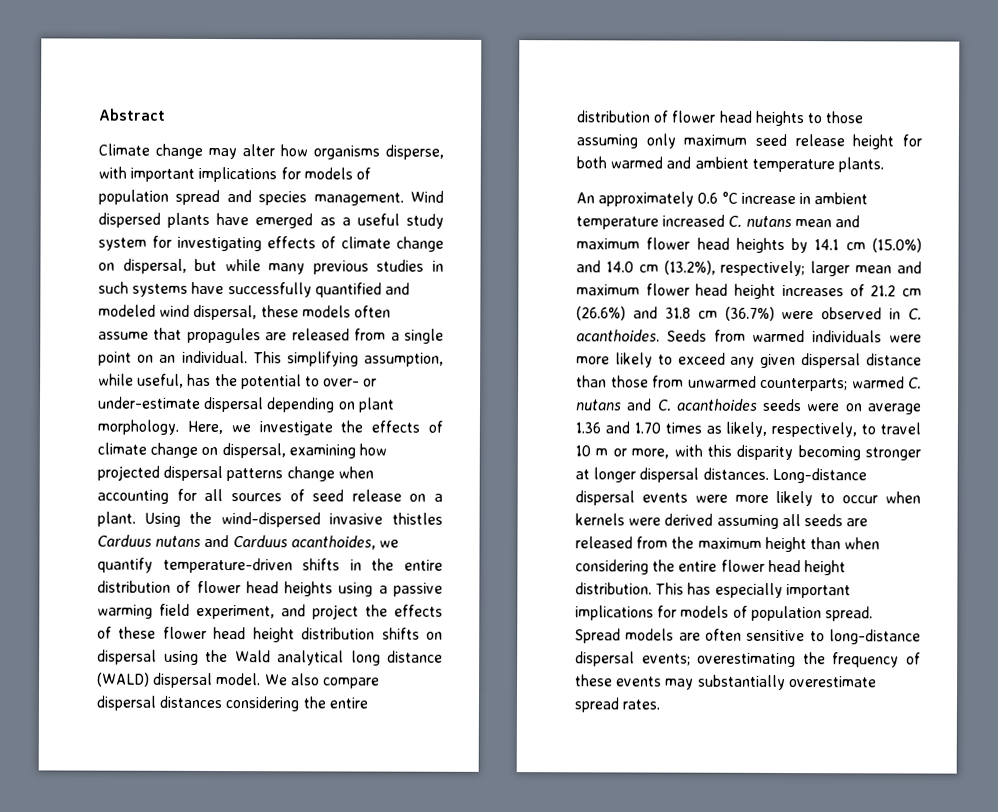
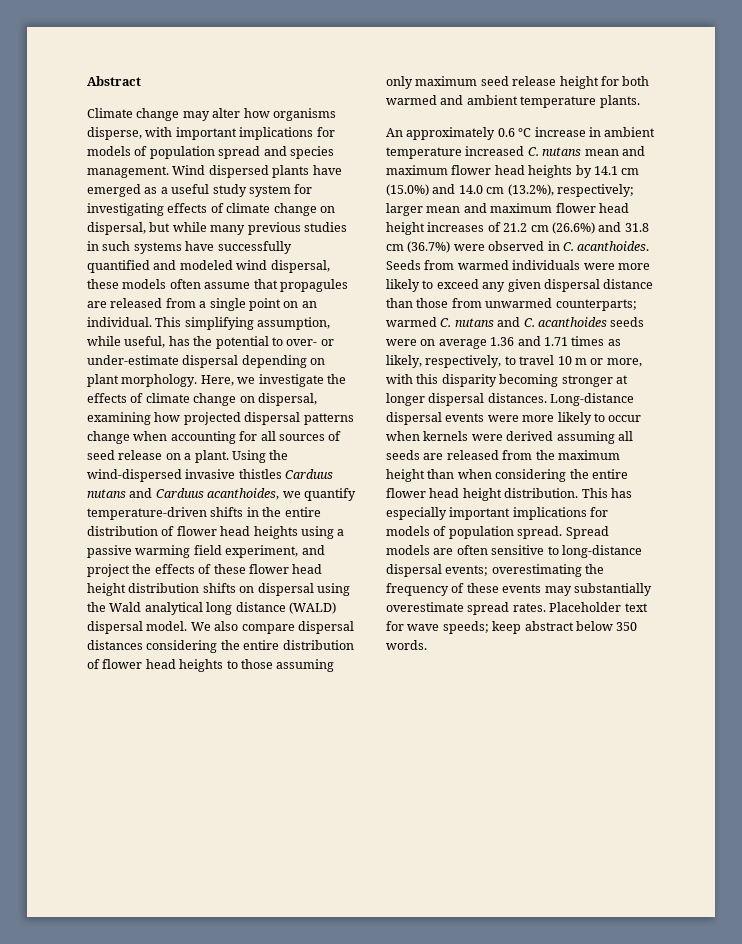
- Seeds from warmed individuals were more likely to exceed any given dispersal distance than those from unwarmed counterparts; warmed C. nutans and C. acanthoides seeds were on average 1.36 and 1.70 times as likely, respectively, to travel 10 m or more, with this disparity becoming stronger at longer dispersal distances.
+ Seeds from warmed individuals were more likely to exceed any given dispersal distance than those from unwarmed counterparts; warmed C. nutans and C. acanthoides seeds were on average 1.36 and 1.71 times as likely, respectively, to travel 10 m or more, with this disparity becoming stronger at longer dispersal distances.
+ Placeholder text for wave speeds; keep abstract below 350 words.

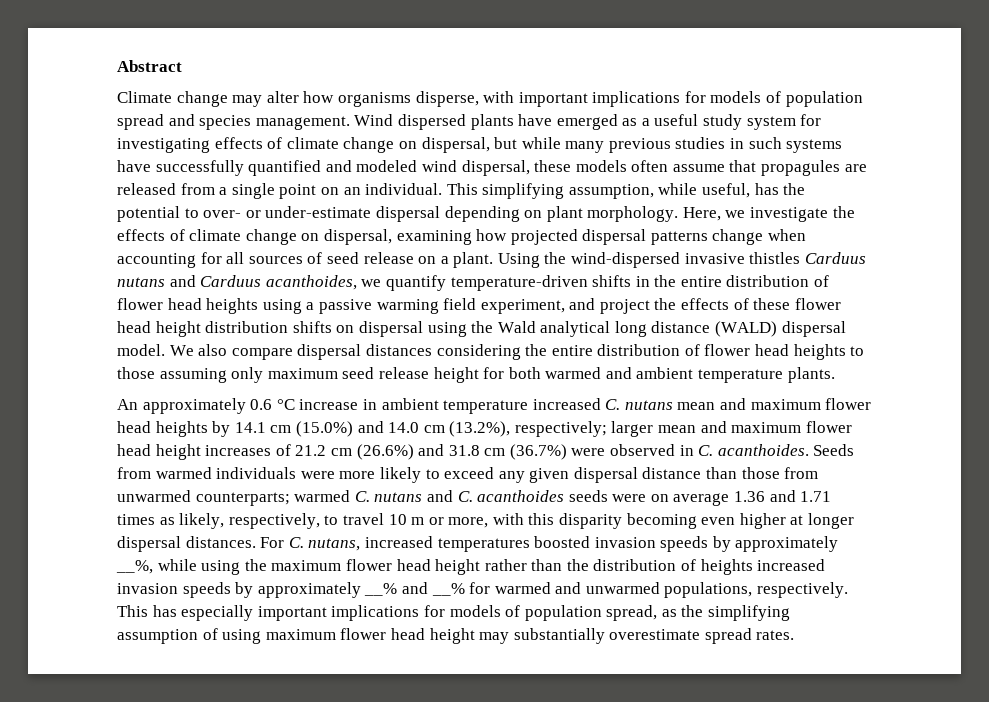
- Seeds from warmed individuals were more likely to exceed any given dispersal distance than those from unwarmed counterparts; warmed C. nutans and C. acanthoides seeds were on average 1.36 and 1.71 times as likely, respectively, to travel 10 m or more, with this disparity becoming stronger at longer dispersal distances.
+ Seeds from warmed individuals were more likely to exceed any given dispersal distance than those from unwarmed counterparts; warmed C. nutans and C. acanthoides seeds were on average 1.36 and 1.71 times as likely, respectively, to travel 10 m or more, with this disparity becoming even higher at longer dispersal distances.
- Long-distance dispersal events were more likely to occur when kernels were derived assuming all seeds are released from the maximum height than when considering the entire flower head height distribution.
+ For C. nutans, increased temperatures boosted invasion speeds by approximately __%, while using the maximum flower head height rather than the distribution of heights increased invasion speeds by approximately __% and __% for warmed and unwarmed populations, respectively.
- This has especially important implications for models of population spread. Spread models are often sensitive to long-distance dispersal events; overestimating the frequency of these events may substantially overestimate spread rates. Placeholder text for wave speeds; keep abstract below 350 words.
+ This has especially important implications for models of population spread, as the simplifying assumption of using maximum flower head height may substantially overestimate spread rates.

